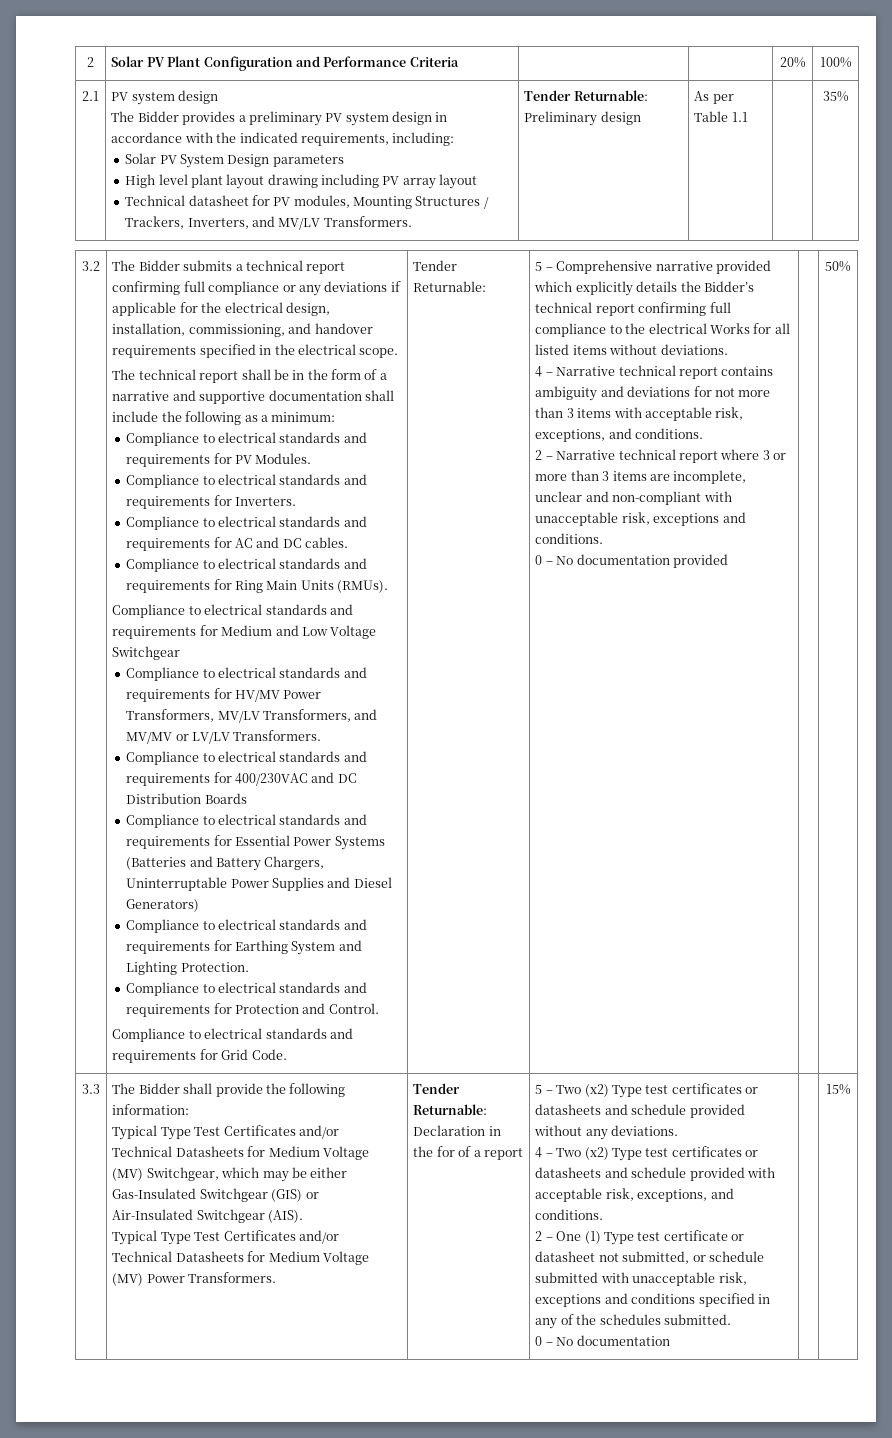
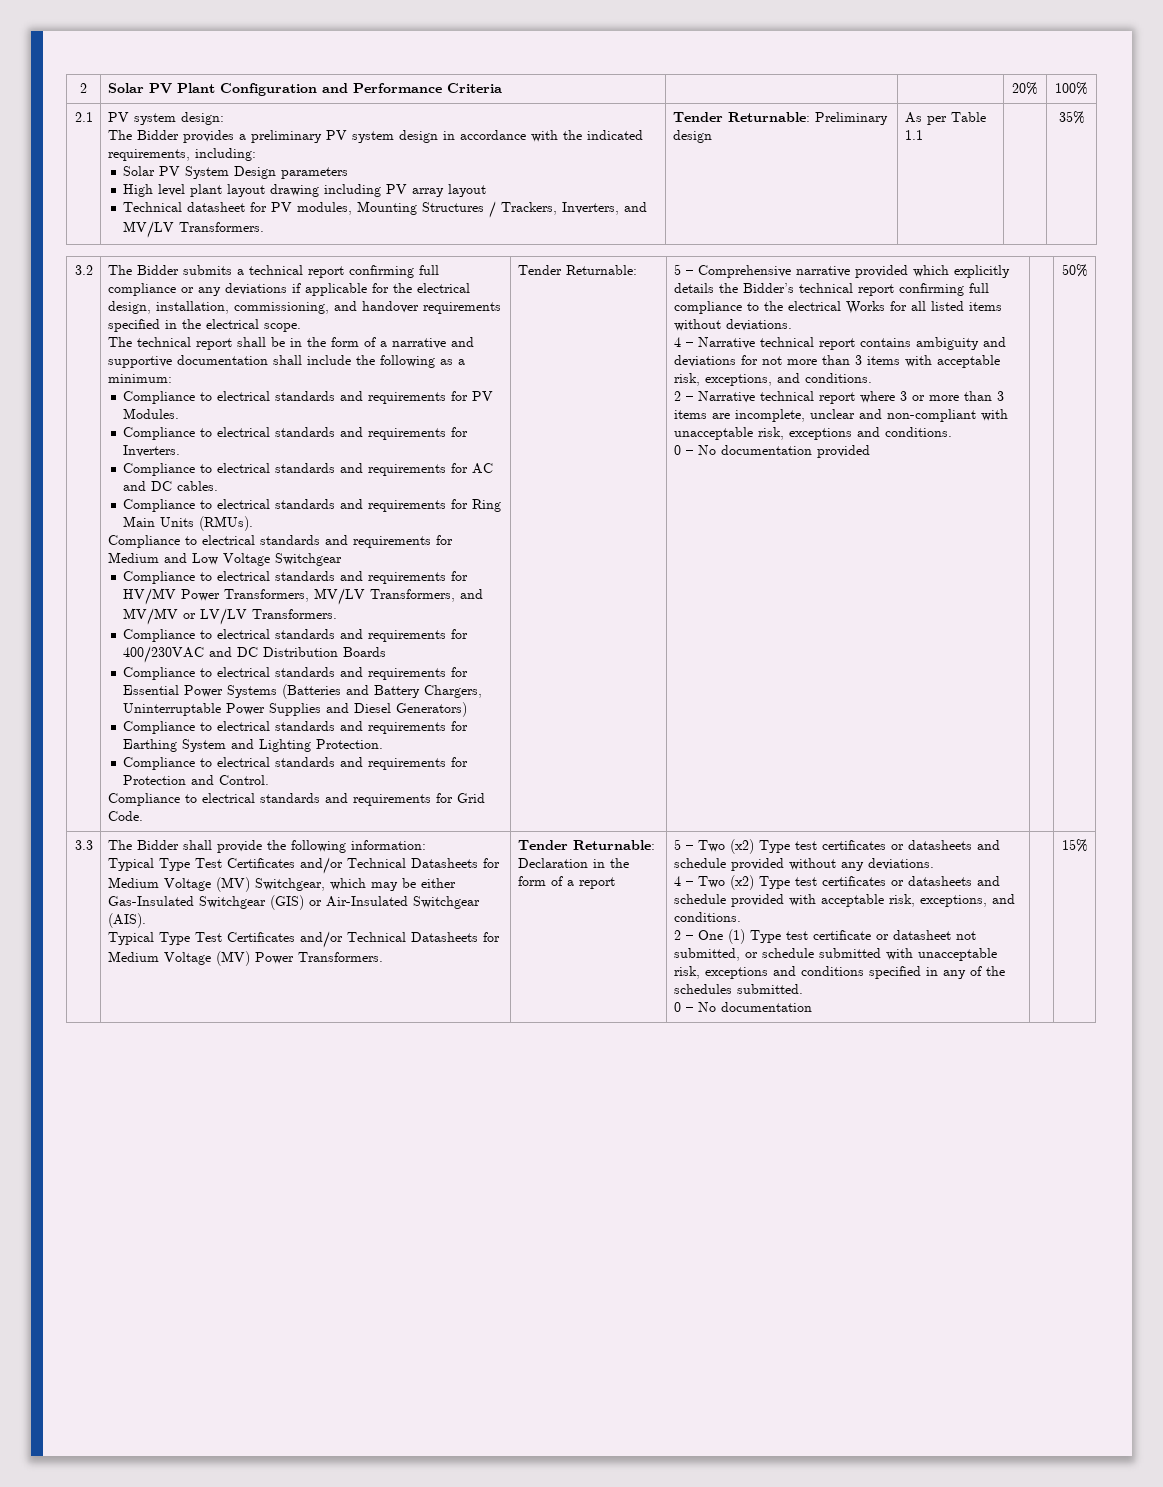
- 2.1 | PV system design
+ 2.1 | PV system design:
- Tender Returnable: Declaration in the for of a report
+ Tender Returnable: Declaration in the form of a report

